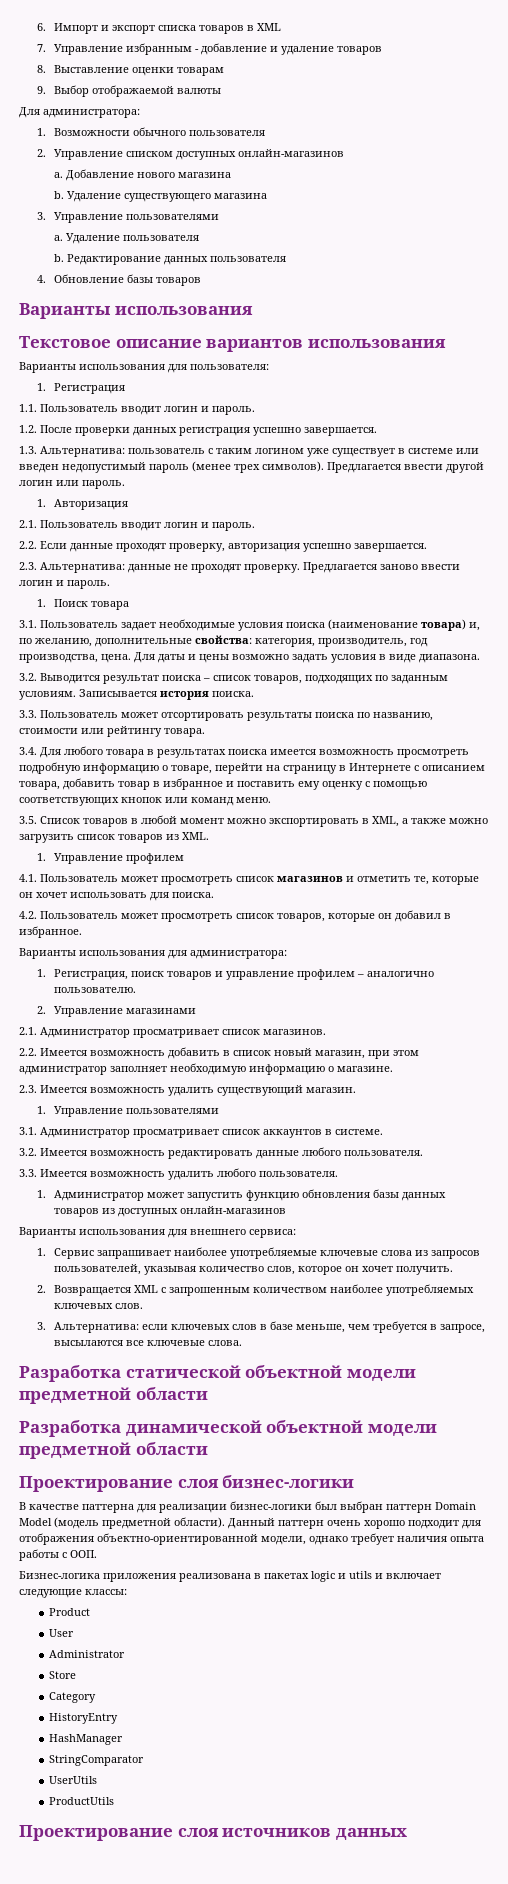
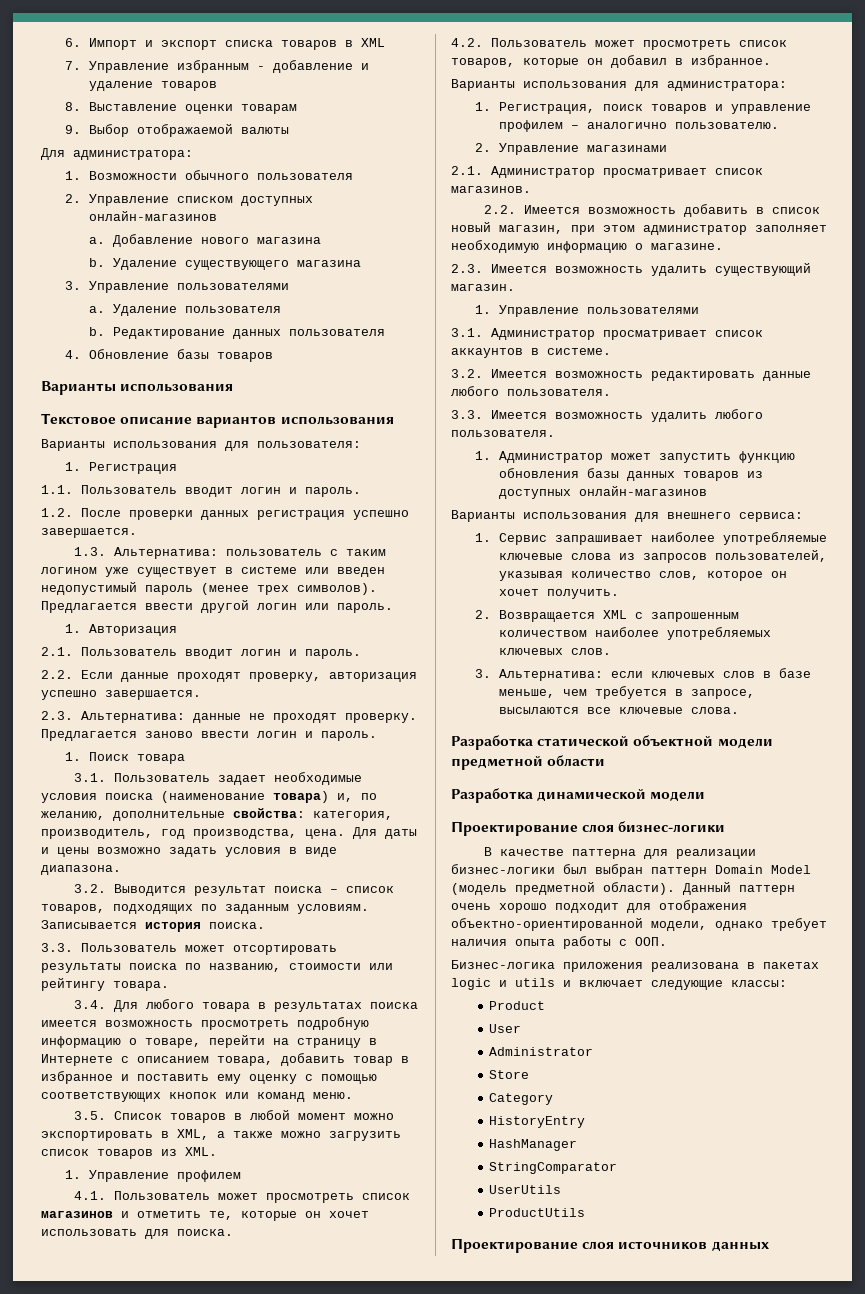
- Разработка динамической объектной модели предметной области
+ Разработка динамической модели

